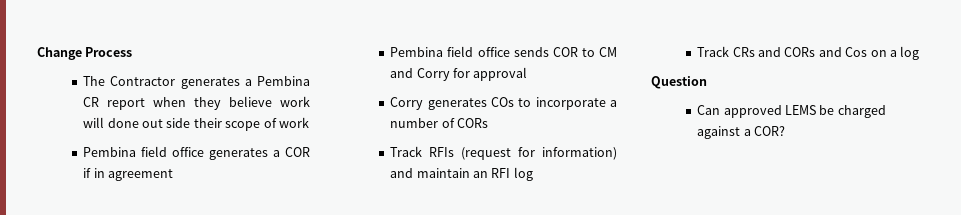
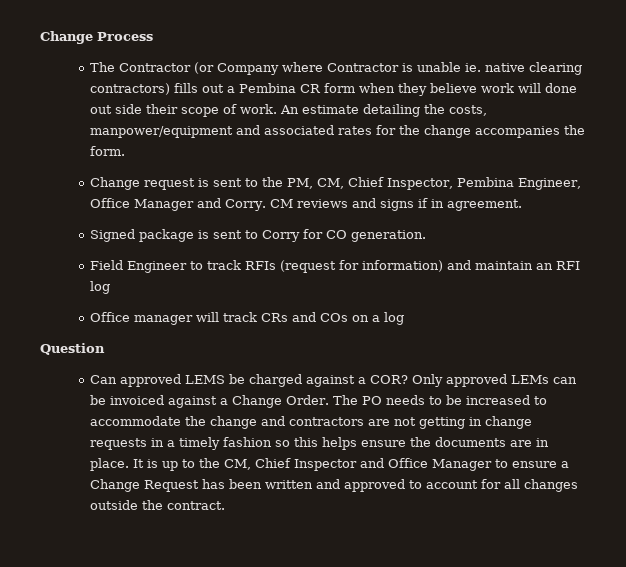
- The Contractor generates a Pembina CR report when they believe work will done out side their scope of work
- Pembina field office generates a COR if in agreement
- Pembina field office sends COR to CM and Corry for approval
- Corry generates COs to incorporate a number of CORs
- Track RFIs (request for information) and maintain an RFI log
+ The Contractor (or Company where Contractor is unable ie. native clearing contractors) fills out a Pembina CR form when they believe work will done out side their scope of work. An estimate detailing the costs, manpower/equipment and associated rates for the change accompanies the form.
+ Change request is sent to the PM, CM, Chief Inspector, Pembina Engineer, Office Manager and Corry. CM reviews and signs if in agreement.
+ Signed package is sent to Corry for CO generation.
+ Field Engineer to track RFIs (request for information) and maintain an RFI log
- Track CRs and CORs and Cos on a log
+ Office manager will track CRs and COs on a log
+ Only approved LEMs can be invoiced against a Change Order. The PO needs to be increased to accommodate the change and contractors are not getting in change requests in a timely fashion so this helps ensure the documents are in place. It is up to the CM, Chief Inspector and Office Manager to ensure a Change Request has been written and approved to account for all changes outside the contract.

